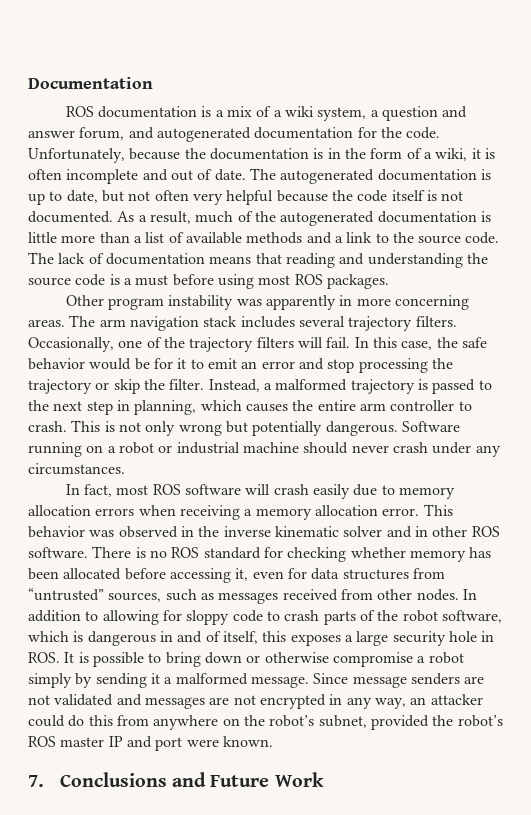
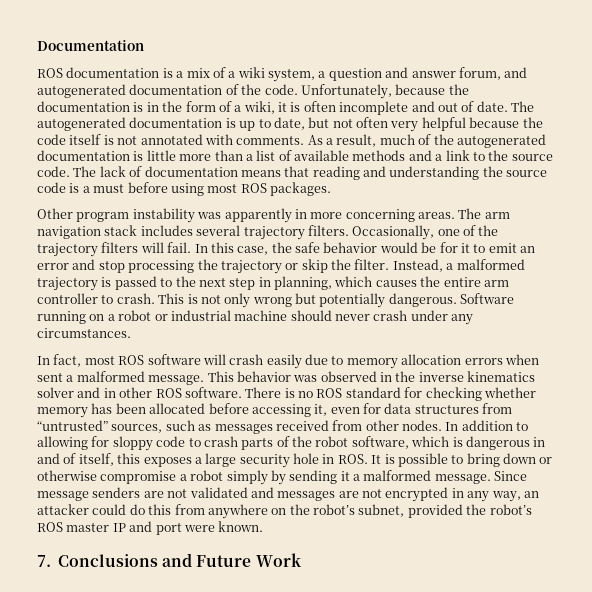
- ROS documentation is a mix of a wiki system, a question and answer forum, and autogenerated documentation for the code.
+ ROS documentation is a mix of a wiki system, a question and answer forum, and autogenerated documentation of the code.
- The autogenerated documentation is up to date, but not often very helpful because the code itself is not documented.
+ The autogenerated documentation is up to date, but not often very helpful because the code itself is not annotated with comments.
- In fact, most ROS software will crash easily due to memory allocation errors when receiving a memory allocation error.
+ In fact, most ROS software will crash easily due to memory allocation errors when sent a malformed message.
- This behavior was observed in the inverse kinematic solver and in other ROS software.
+ This behavior was observed in the inverse kinematics solver and in other ROS software.

